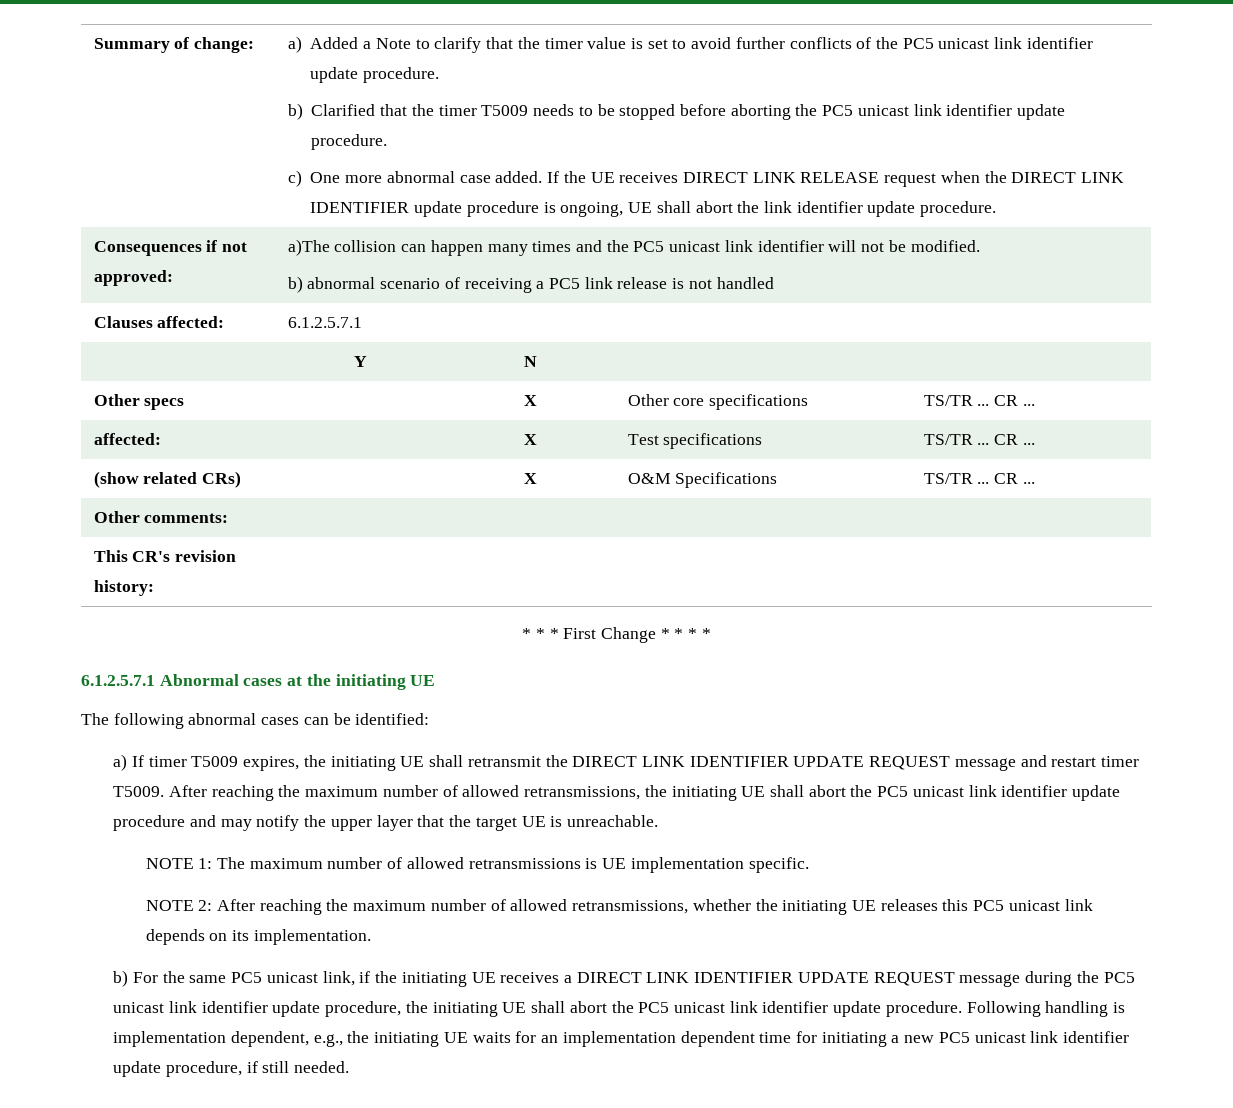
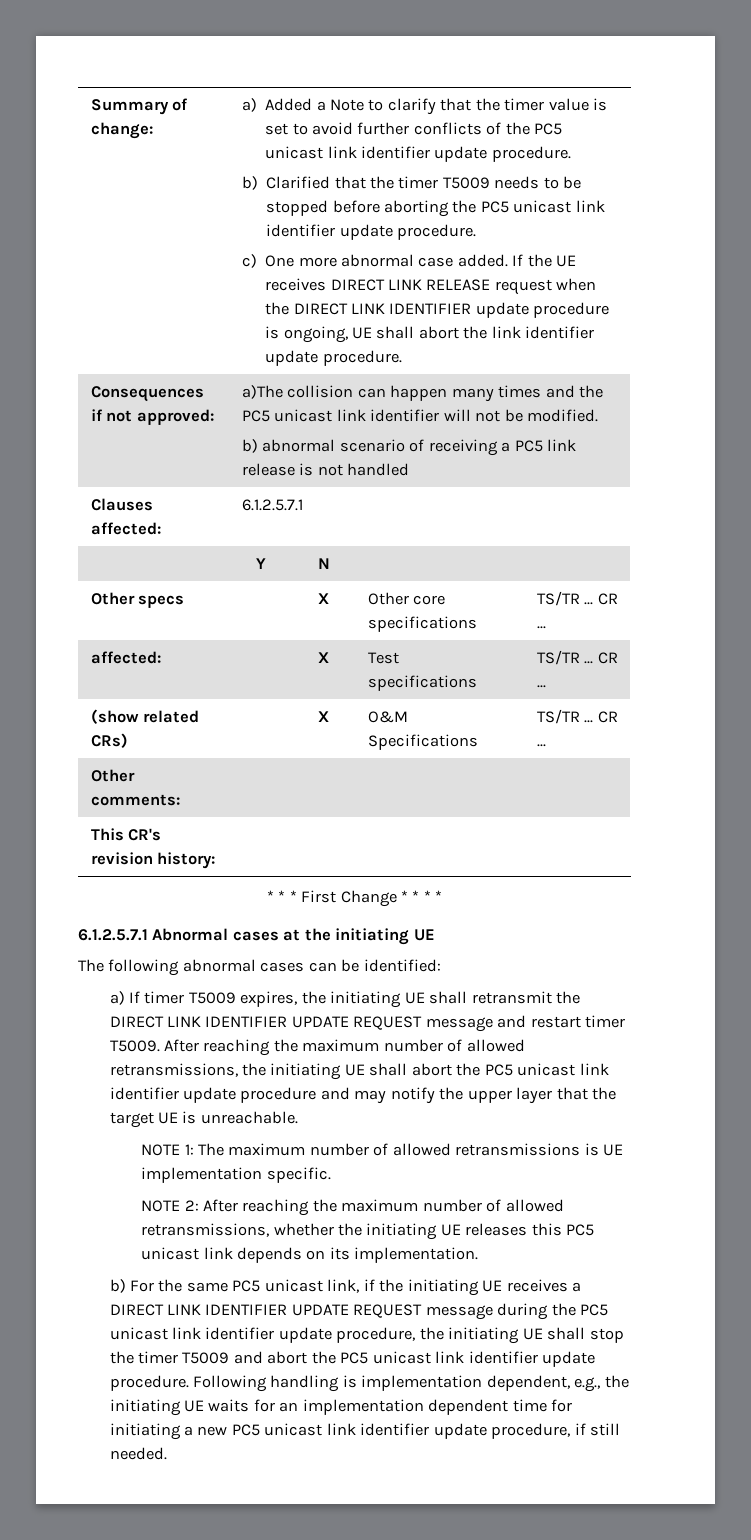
- b) For the same PC5 unicast link, if the initiating UE receives a DIRECT LINK IDENTIFIER UPDATE REQUEST message during the PC5 unicast link identifier update procedure, the initiating UE shall abort the PC5 unicast link identifier update procedure.
+ b) For the same PC5 unicast link, if the initiating UE receives a DIRECT LINK IDENTIFIER UPDATE REQUEST message during the PC5 unicast link identifier update procedure, the initiating UE shall stop the timer T5009 and abort the PC5 unicast link identifier update procedure.

